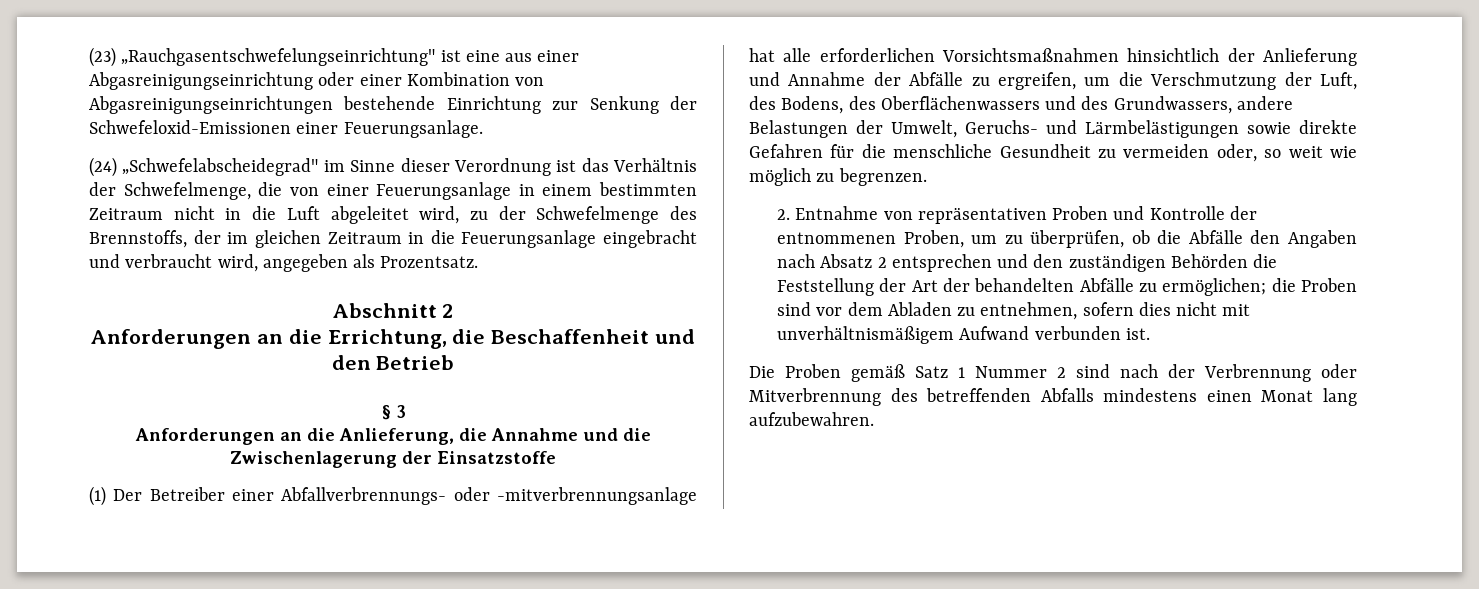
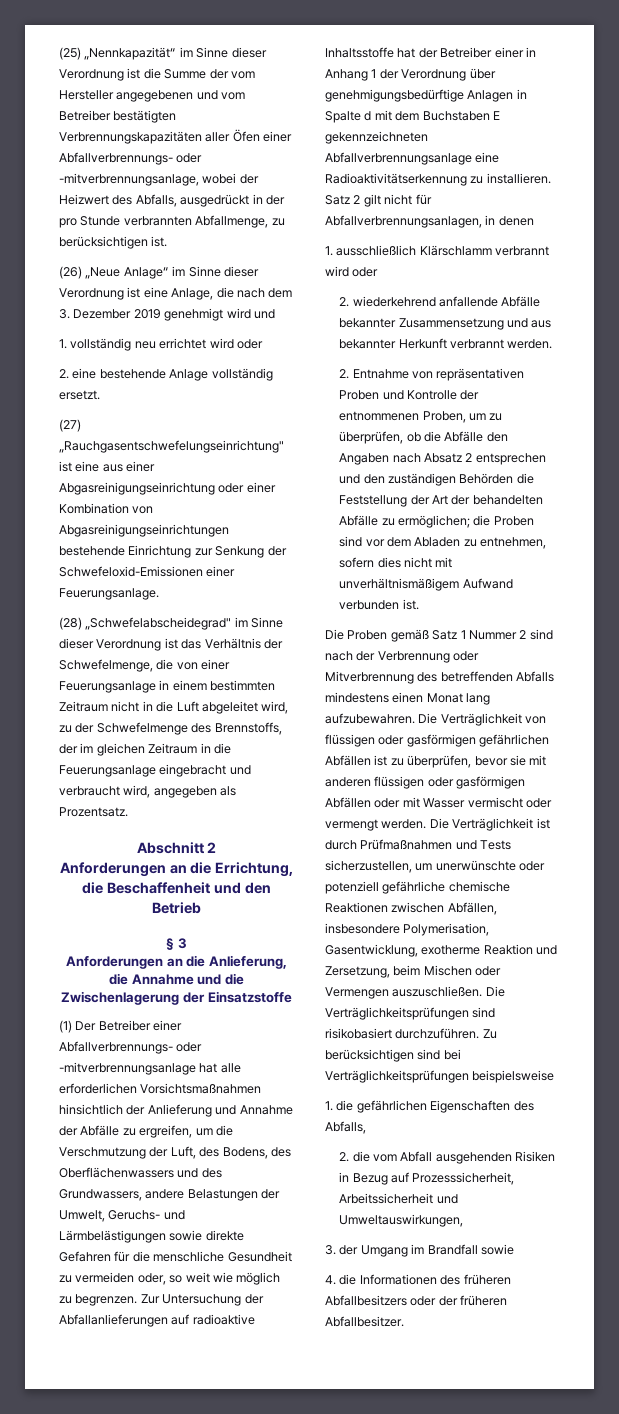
- (23) „Rauchgasentschwefelungseinrichtung" ist eine aus einer Abgasreinigungseinrichtung oder einer Kombination von Abgasreinigungseinrichtungen bestehende Einrichtung zur Senkung der Schwefeloxid-Emissionen einer Feuerungsanlage.
+ (25) „Nennkapazität“ im Sinne dieser Verordnung ist die Summe der vom Hersteller angegebenen und vom Betreiber bestätigten Verbrennungskapazitäten aller Öfen einer Abfallverbrennungs- oder -mitverbrennungsanlage, wobei der Heizwert des Abfalls, ausgedrückt in der pro Stunde verbrannten Abfallmenge, zu berücksichtigen ist.
+ (26) „Neue Anlage“ im Sinne dieser Verordnung ist eine Anlage, die nach dem 3. Dezember 2019 genehmigt wird und
+ 1. vollständig neu errichtet wird oder
+ 2. eine bestehende Anlage vollständig ersetzt.
+ (27) „Rauchgasentschwefelungseinrichtung" ist eine aus einer Abgasreinigungseinrichtung oder einer Kombination von Abgasreinigungseinrichtungen bestehende Einrichtung zur Senkung der Schwefeloxid-Emissionen einer Feuerungsanlage.
- (24) „Schwefelabscheidegrad" im Sinne dieser Verordnung ist das Verhältnis der Schwefelmenge, die von einer Feuerungsanlage in einem bestimmten Zeitraum nicht in die Luft abgeleitet wird, zu der Schwefelmenge des Brennstoffs, der im gleichen Zeitraum in die Feuerungsanlage eingebracht und verbraucht wird, angegeben als Prozentsatz.
+ (28) „Schwefelabscheidegrad" im Sinne dieser Verordnung ist das Verhältnis der Schwefelmenge, die von einer Feuerungsanlage in einem bestimmten Zeitraum nicht in die Luft abgeleitet wird, zu der Schwefelmenge des Brennstoffs, der im gleichen Zeitraum in die Feuerungsanlage eingebracht und verbraucht wird, angegeben als Prozentsatz.
+ Zur Untersuchung der Abfallanlieferungen auf radioaktive Inhaltsstoffe hat der Betreiber einer in Anhang 1 der Verordnung über genehmigungsbedürftige Anlagen in Spalte d mit dem Buchstaben E gekennzeichneten Abfallverbrennungsanlage eine Radioaktivitätserkennung zu installieren. Satz 2 gilt nicht für Abfallverbrennungsanlagen, in denen
+ 1. ausschließlich Klärschlamm verbrannt wird oder
+ 2. wiederkehrend anfallende Abfälle bekannter Zusammensetzung und aus bekannter Herkunft verbrannt werden.
+ Die Verträglichkeit von flüssigen oder gasförmigen gefährlichen Abfällen ist zu überprüfen, bevor sie mit anderen flüssigen oder gasförmigen Abfällen oder mit Wasser vermischt oder vermengt werden. Die Verträglichkeit ist durch Prüfmaßnahmen und Tests sicherzustellen, um unerwünschte oder potenziell gefährliche chemische Reaktionen zwischen Abfällen, insbesondere Polymerisation, Gasentwicklung, exotherme Reaktion und Zersetzung, beim Mischen oder Vermengen auszuschließen. Die Verträglichkeitsprüfungen sind risikobasiert durchzuführen. Zu berücksichtigen sind bei Verträglichkeitsprüfungen beispielsweise
+ 1. die gefährlichen Eigenschaften des Abfalls,
+ 2. die vom Abfall ausgehenden Risiken in Bezug auf Prozesssicherheit, Arbeitssicherheit und Umweltauswirkungen,
+ 3. der Umgang im Brandfall sowie
+ 4. die Informationen des früheren Abfallbesitzers oder der früheren Abfallbesitzer.

